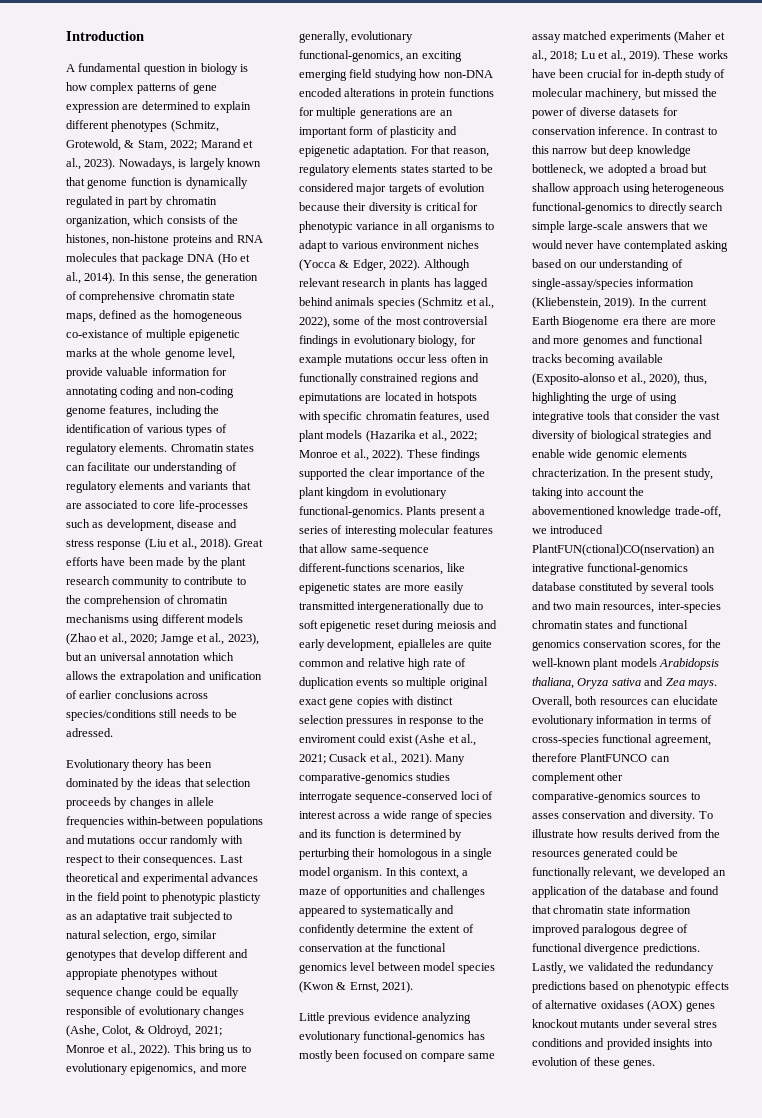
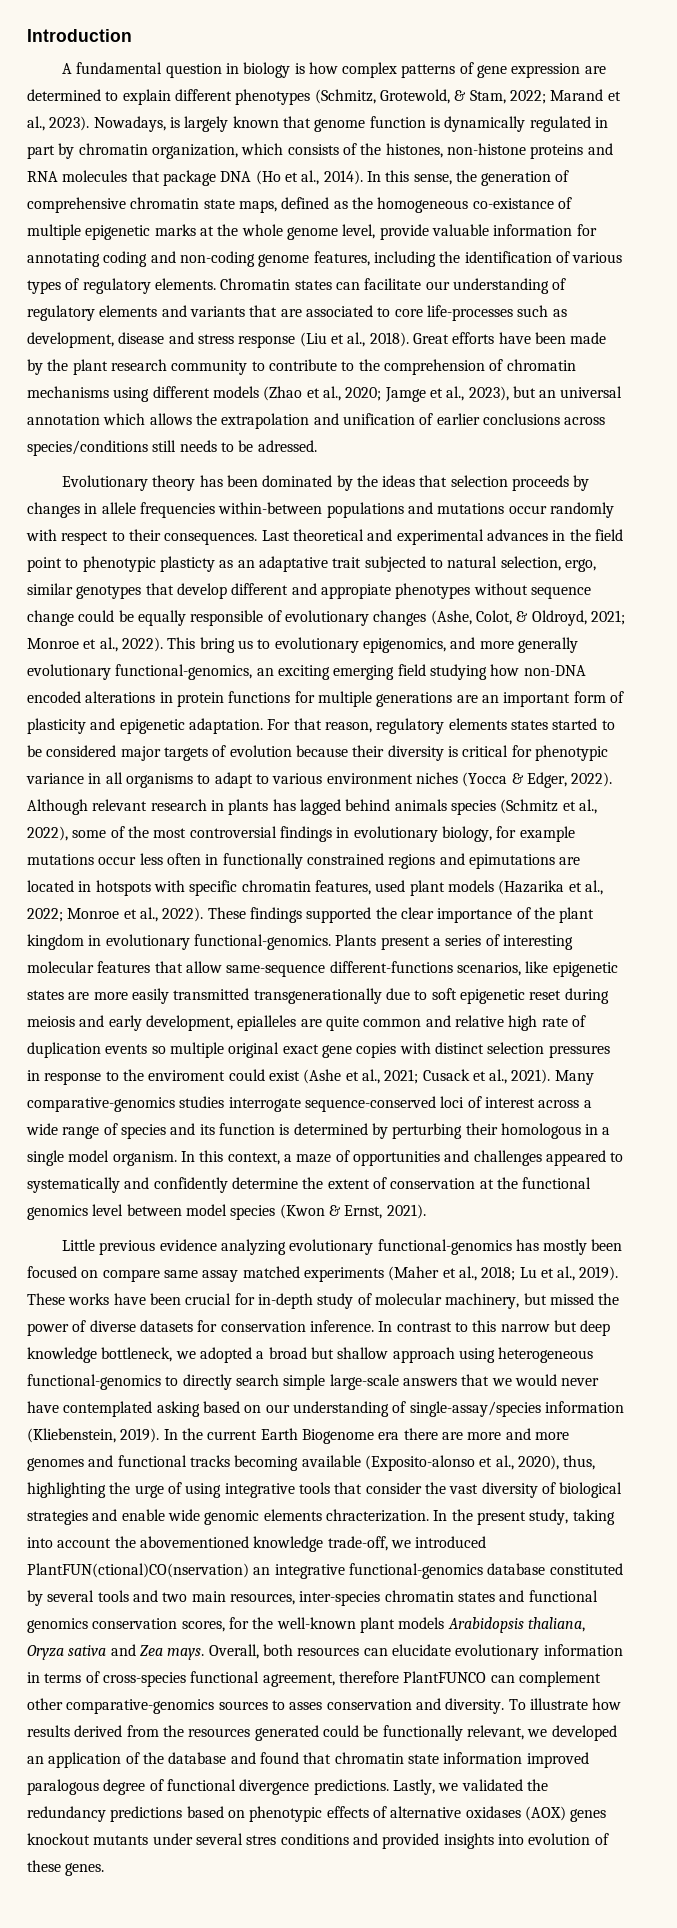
- This bring us to evolutionary epigenomics, and more generally, evolutionary functional-genomics, an exciting emerging field studying how non-DNA encoded alterations in protein functions for multiple generations are an important form of plasticity and epigenetic adaptation.
+ This bring us to evolutionary epigenomics, and more generally evolutionary functional-genomics, an exciting emerging field studying how non-DNA encoded alterations in protein functions for multiple generations are an important form of plasticity and epigenetic adaptation.
- Plants present a series of interesting molecular features that allow same-sequence different-functions scenarios, like epigenetic states are more easily transmitted intergenerationally due to soft epigenetic reset during meiosis and early development, epialleles are quite common and relative high rate of duplication events so multiple original exact gene copies with distinct selection pressures in response to the enviroment could exist (Ashe et al., 2021;
+ Plants present a series of interesting molecular features that allow same-sequence different-functions scenarios, like epigenetic states are more easily transmitted transgenerationally due to soft epigenetic reset during meiosis and early development, epialleles are quite common and relative high rate of duplication events so multiple original exact gene copies with distinct selection pressures in response to the enviroment could exist (Ashe et al., 2021;

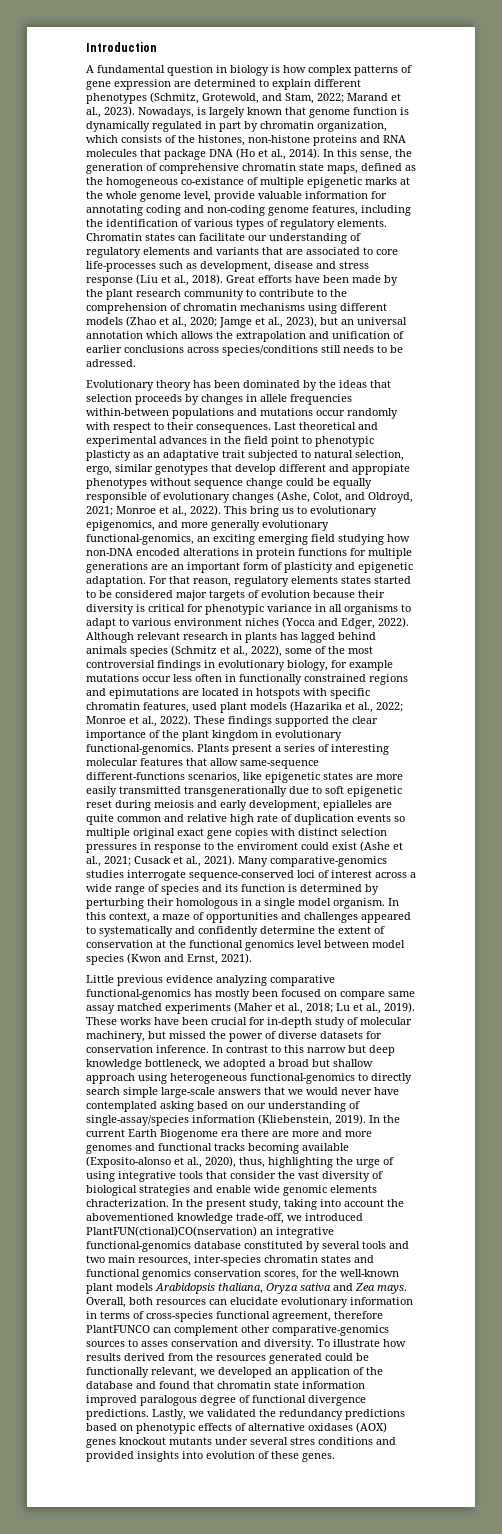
- A fundamental question in biology is how complex patterns of gene expression are determined to explain different phenotypes (Schmitz, Grotewold, & Stam, 2022; Marand et al., 2023).
+ A fundamental question in biology is how complex patterns of gene expression are determined to explain different phenotypes (Schmitz, Grotewold, and Stam, 2022; Marand et al., 2023).
- Last theoretical and experimental advances in the field point to phenotypic plasticty as an adaptative trait subjected to natural selection, ergo, similar genotypes that develop different and appropiate phenotypes without sequence change could be equally responsible of evolutionary changes (Ashe, Colot, & Oldroyd, 2021; Monroe et al., 2022).
+ Last theoretical and experimental advances in the field point to phenotypic plasticty as an adaptative trait subjected to natural selection, ergo, similar genotypes that develop different and appropiate phenotypes without sequence change could be equally responsible of evolutionary changes (Ashe, Colot, and Oldroyd, 2021; Monroe et al., 2022).
- For that reason, regulatory elements states started to be considered major targets of evolution because their diversity is critical for phenotypic variance in all organisms to adapt to various environment niches (Yocca & Edger, 2022).
+ For that reason, regulatory elements states started to be considered major targets of evolution because their diversity is critical for phenotypic variance in all organisms to adapt to various environment niches (Yocca and Edger, 2022).
- In this context, a maze of opportunities and challenges appeared to systematically and confidently determine the extent of conservation at the functional genomics level between model species (Kwon & Ernst, 2021).
+ In this context, a maze of opportunities and challenges appeared to systematically and confidently determine the extent of conservation at the functional genomics level between model species (Kwon and Ernst, 2021).
- Little previous evidence analyzing evolutionary functional-genomics has mostly been focused on compare same assay matched experiments (Maher et al., 2018; Lu et al., 2019).
+ Little previous evidence analyzing comparative functional-genomics has mostly been focused on compare same assay matched experiments (Maher et al., 2018; Lu et al., 2019).

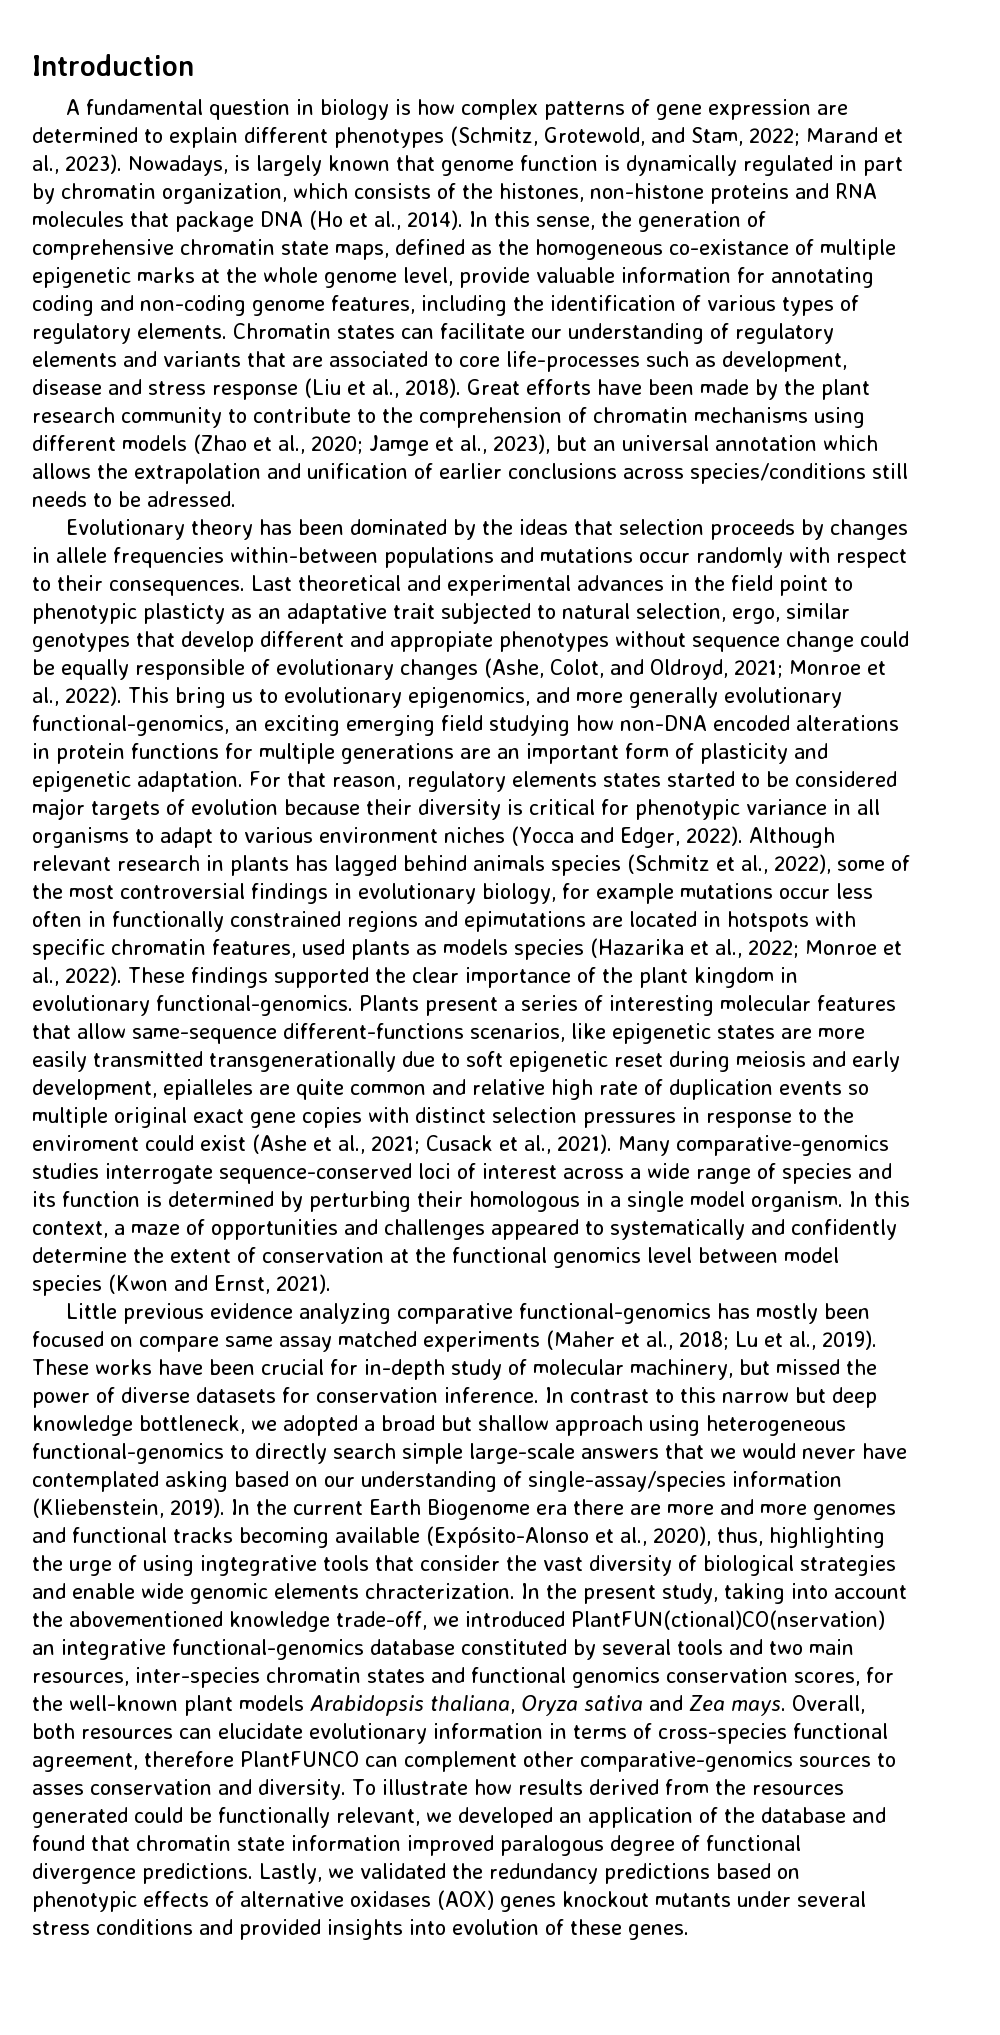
- Although relevant research in plants has lagged behind animals species (Schmitz et al., 2022), some of the most controversial findings in evolutionary biology, for example mutations occur less often in functionally constrained regions and epimutations are located in hotspots with specific chromatin features, used plant models (Hazarika et al., 2022; Monroe et al., 2022).
+ Although relevant research in plants has lagged behind animals species (Schmitz et al., 2022), some of the most controversial findings in evolutionary biology, for example mutations occur less often in functionally constrained regions and epimutations are located in hotspots with specific chromatin features, used plants as models species (Hazarika et al., 2022; Monroe et al., 2022).
- In the current Earth Biogenome era there are more and more genomes and functional tracks becoming available (Exposito-alonso et al., 2020), thus, highlighting the urge of using integrative tools that consider the vast diversity of biological strategies and enable wide genomic elements chracterization.
+ In the current Earth Biogenome era there are more and more genomes and functional tracks becoming available (Expósito-Alonso et al., 2020), thus, highlighting the urge of using ingtegrative tools that consider the vast diversity of biological strategies and enable wide genomic elements chracterization.
- Lastly, we validated the redundancy predictions based on phenotypic effects of alternative oxidases (AOX) genes knockout mutants under several stres conditions and provided insights into evolution of these genes.
+ Lastly, we validated the redundancy predictions based on phenotypic effects of alternative oxidases (AOX) genes knockout mutants under several stress conditions and provided insights into evolution of these genes.

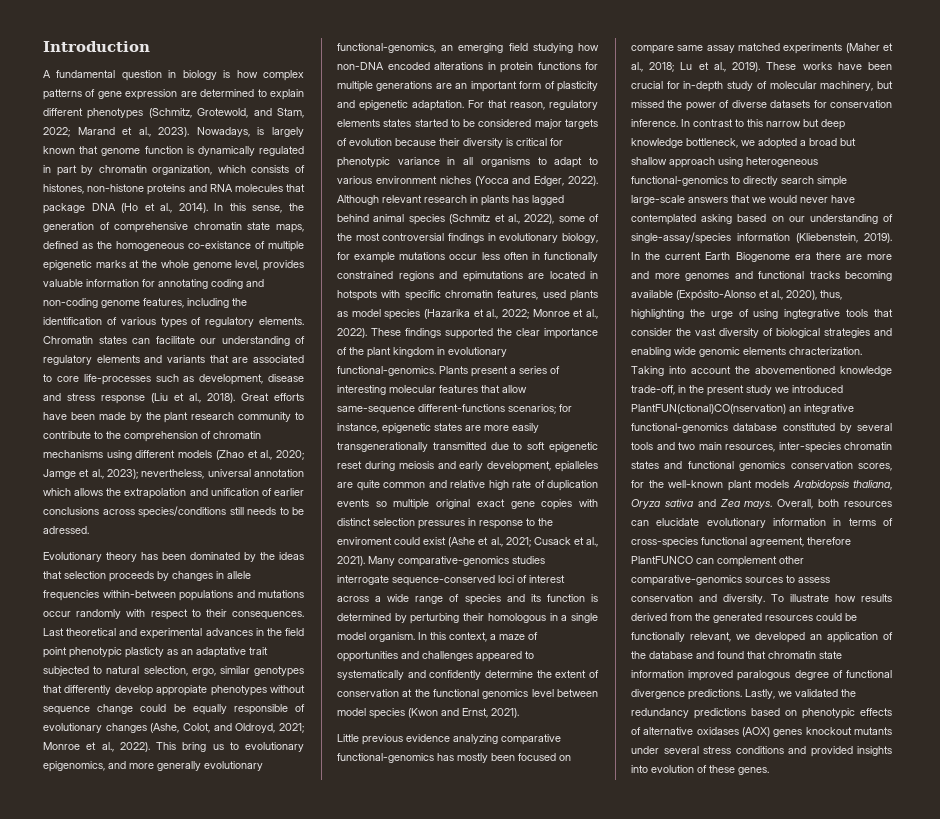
- Nowadays, is largely known that genome function is dynamically regulated in part by chromatin organization, which consists of the histones, non-histone proteins and RNA molecules that package DNA (Ho et al., 2014).
+ Nowadays, is largely known that genome function is dynamically regulated in part by chromatin organization, which consists of histones, non-histone proteins and RNA molecules that package DNA (Ho et al., 2014).
- In this sense, the generation of comprehensive chromatin state maps, defined as the homogeneous co-existance of multiple epigenetic marks at the whole genome level, provide valuable information for annotating coding and non-coding genome features, including the identification of various types of regulatory elements.
+ In this sense, the generation of comprehensive chromatin state maps, defined as the homogeneous co-existance of multiple epigenetic marks at the whole genome level, provides valuable information for annotating coding and non-coding genome features, including the identification of various types of regulatory elements.
- Great efforts have been made by the plant research community to contribute to the comprehension of chromatin mechanisms using different models (Zhao et al., 2020; Jamge et al., 2023), but an universal annotation which allows the extrapolation and unification of earlier conclusions across species/conditions still needs to be adressed.
+ Great efforts have been made by the plant research community to contribute to the comprehension of chromatin mechanisms using different models (Zhao et al., 2020; Jamge et al., 2023); nevertheless, universal annotation which allows the extrapolation and unification of earlier conclusions across species/conditions still needs to be adressed.
- Last theoretical and experimental advances in the field point to phenotypic plasticty as an adaptative trait subjected to natural selection, ergo, similar genotypes that develop different and appropiate phenotypes without sequence change could be equally responsible of evolutionary changes (Ashe, Colot, and Oldroyd, 2021; Monroe et al., 2022).
+ Last theoretical and experimental advances in the field point phenotypic plasticty as an adaptative trait subjected to natural selection, ergo, similar genotypes that differently develop appropiate phenotypes without sequence change could be equally responsible of evolutionary changes (Ashe, Colot, and Oldroyd, 2021; Monroe et al., 2022).
- This bring us to evolutionary epigenomics, and more generally evolutionary functional-genomics, an exciting emerging field studying how non-DNA encoded alterations in protein functions for multiple generations are an important form of plasticity and epigenetic adaptation.
+ This bring us to evolutionary epigenomics, and more generally evolutionary functional-genomics, an emerging field studying how non-DNA encoded alterations in protein functions for multiple generations are an important form of plasticity and epigenetic adaptation.
- Although relevant research in plants has lagged behind animals species (Schmitz et al., 2022), some of the most controversial findings in evolutionary biology, for example mutations occur less often in functionally constrained regions and epimutations are located in hotspots with specific chromatin features, used plants as models species (Hazarika et al., 2022; Monroe et al., 2022).
+ Although relevant research in plants has lagged behind animal species (Schmitz et al., 2022), some of the most controversial findings in evolutionary biology, for example mutations occur less often in functionally constrained regions and epimutations are located in hotspots with specific chromatin features, used plants as model species (Hazarika et al., 2022; Monroe et al., 2022).
- Plants present a series of interesting molecular features that allow same-sequence different-functions scenarios, like epigenetic states are more easily transmitted transgenerationally due to soft epigenetic reset during meiosis and early development, epialleles are quite common and relative high rate of duplication events so multiple original exact gene copies with distinct selection pressures in response to the enviroment could exist (Ashe et al., 2021;
+ Plants present a series of interesting molecular features that allow same-sequence different-functions scenarios; for instance, epigenetic states are more easily transgenerationally transmitted due to soft epigenetic reset during meiosis and early development, epialleles are quite common and relative high rate of duplication events so multiple original exact gene copies with distinct selection pressures in response to the enviroment could exist (Ashe et al., 2021;
- In the current Earth Biogenome era there are more and more genomes and functional tracks becoming available (Expósito-Alonso et al., 2020), thus, highlighting the urge of using ingtegrative tools that consider the vast diversity of biological strategies and enable wide genomic elements chracterization.
+ In the current Earth Biogenome era there are more and more genomes and functional tracks becoming available (Expósito-Alonso et al., 2020), thus, highlighting the urge of using ingtegrative tools that consider the vast diversity of biological strategies and enabling wide genomic elements chracterization.
- In the present study, taking into account the abovementioned knowledge trade-off, we introduced PlantFUN(ctional)CO(nservation) an integrative functional-genomics database constituted by several tools and two main resources, inter-species chromatin states and functional genomics conservation scores, for the well-known plant models Arabidopsis thaliana, Oryza sativa and Zea mays.
+ Taking into account the abovementioned knowledge trade-off, in the present study we introduced PlantFUN(ctional)CO(nservation) an integrative functional-genomics database constituted by several tools and two main resources, inter-species chromatin states and functional genomics conservation scores, for the well-known plant models Arabidopsis thaliana, Oryza sativa and Zea mays.
- Overall, both resources can elucidate evolutionary information in terms of cross-species functional agreement, therefore PlantFUNCO can complement other comparative-genomics sources to asses conservation and diversity.
+ Overall, both resources can elucidate evolutionary information in terms of cross-species functional agreement, therefore PlantFUNCO can complement other comparative-genomics sources to assess conservation and diversity.
- To illustrate how results derived from the resources generated could be functionally relevant, we developed an application of the database and found that chromatin state information improved paralogous degree of functional divergence predictions.
+ To illustrate how results derived from the generated resources could be functionally relevant, we developed an application of the database and found that chromatin state information improved paralogous degree of functional divergence predictions.

